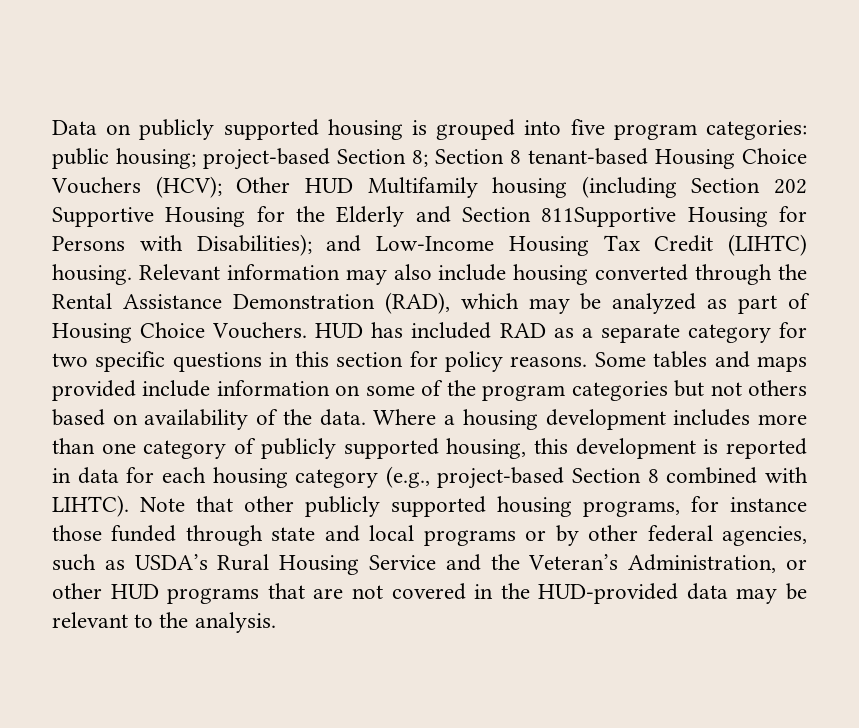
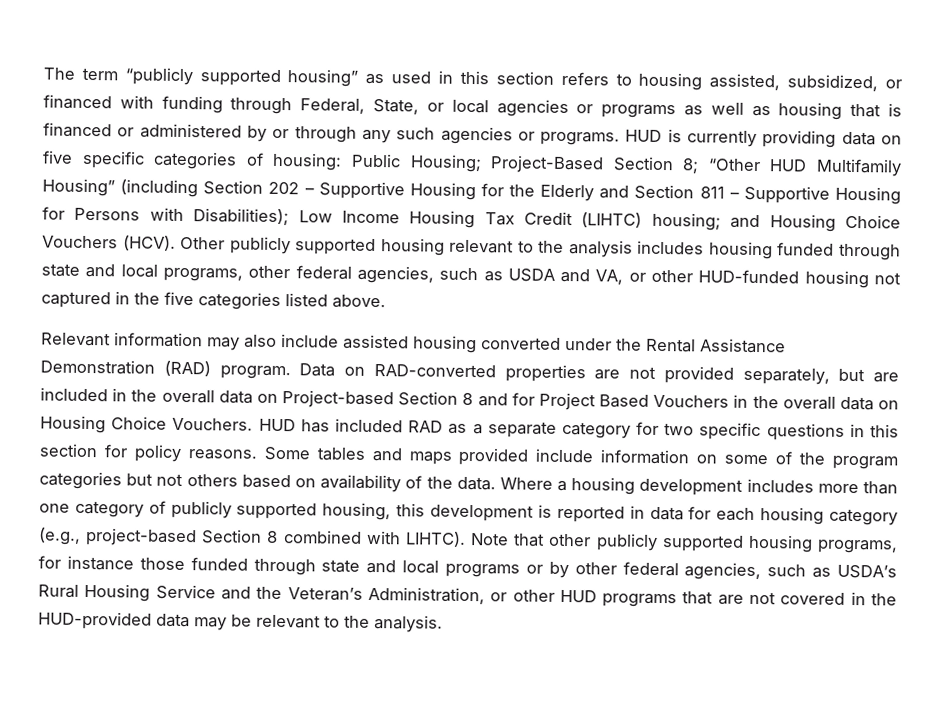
- Data on publicly supported housing is grouped into five program categories: public housing; project-based Section 8; Section 8 tenant-based Housing Choice Vouchers (HCV); Other HUD Multifamily housing (including Section 202 Supportive Housing for the Elderly and Section 811Supportive Housing for Persons with Disabilities); and Low-Income Housing Tax Credit (LIHTC) housing. Relevant information may also include housing converted through the Rental Assistance Demonstration (RAD), which may be analyzed as part of Housing Choice Vouchers.
+ The term “publicly supported housing” as used in this section refers to housing assisted, subsidized, or financed with funding through Federal, State, or local agencies or programs as well as housing that is financed or administered by or through any such agencies or programs. HUD is currently providing data on five specific categories of housing: Public Housing; Project-Based Section 8; “Other HUD Multifamily Housing” (including Section 202 – Supportive Housing for the Elderly and Section 811 – Supportive Housing for Persons with Disabilities); Low Income Housing Tax Credit (LIHTC) housing; and Housing Choice Vouchers (HCV). Other publicly supported housing relevant to the analysis includes housing funded through state and local programs, other federal agencies, such as USDA and VA, or other HUD-funded housing not captured in the five categories listed above.
+ Relevant information may also include assisted housing converted under the Rental Assistance Demonstration (RAD) program. Data on RAD-converted properties are not provided separately, but are included in the overall data on Project-based Section 8 and for Project Based Vouchers in the overall data on Housing Choice Vouchers.

